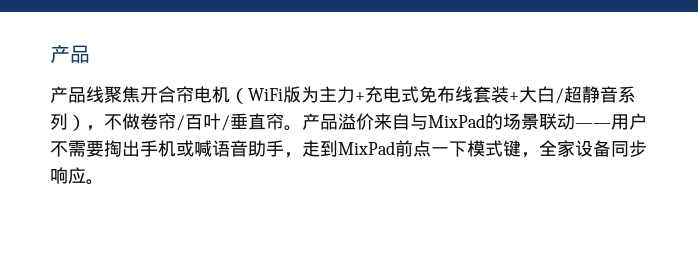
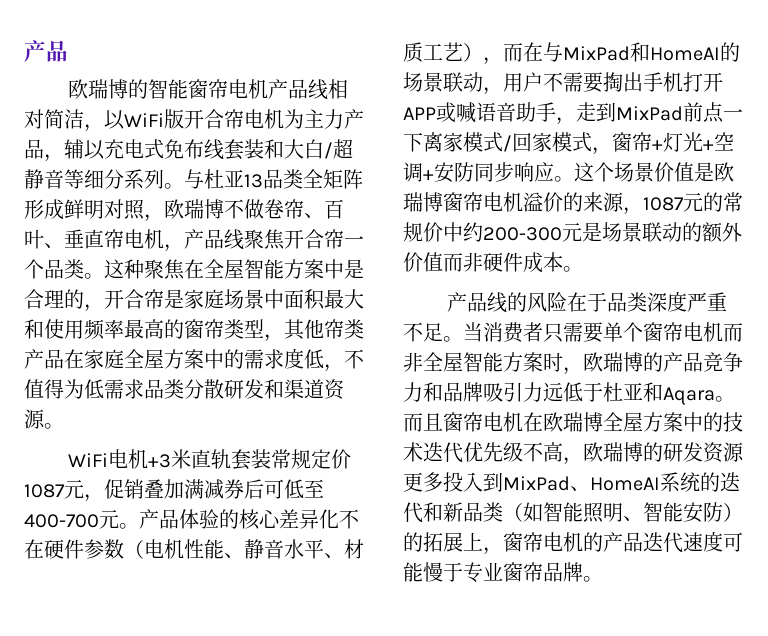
- 产品线聚焦开合帘电机（WiFi版为主力+充电式免布线套装+大白/超静音系列），不做卷帘/百叶/垂直帘。产品溢价来自与MixPad的场景联动——用户不需要掏出手机或喊语音助手，走到MixPad前点一下模式键，全家设备同步响应。
+ 欧瑞博的智能窗帘电机产品线相对简洁，以WiFi版开合帘电机为主力产品，辅以充电式免布线套装和大白/超静音等细分系列。与杜亚13品类全矩阵形成鲜明对照，欧瑞博不做卷帘、百叶、垂直帘电机，产品线聚焦开合帘一个品类。这种聚焦在全屋智能方案中是合理的，开合帘是家庭场景中面积最大和使用频率最高的窗帘类型，其他帘类产品在家庭全屋方案中的需求度低，不值得为低需求品类分散研发和渠道资源。
+ WiFi电机+3米直轨套装常规定价1087元，促销叠加满减券后可低至400-700元。产品体验的核心差异化不在硬件参数（电机性能、静音水平、材质工艺），而在与MixPad和HomeAI的场景联动，用户不需要掏出手机打开APP或喊语音助手，走到MixPad前点一下离家模式/回家模式，窗帘+灯光+空调+安防同步响应。这个场景价值是欧瑞博窗帘电机溢价的来源，1087元的常规价中约200-300元是场景联动的额外价值而非硬件成本。
+ 产品线的风险在于品类深度严重不足。当消费者只需要单个窗帘电机而非全屋智能方案时，欧瑞博的产品竞争力和品牌吸引力远低于杜亚和Aqara。而且窗帘电机在欧瑞博全屋方案中的技术迭代优先级不高，欧瑞博的研发资源更多投入到MixPad、HomeAI系统的迭代和新品类（如智能照明、智能安防）的拓展上，窗帘电机的产品迭代速度可能慢于专业窗帘品牌。

